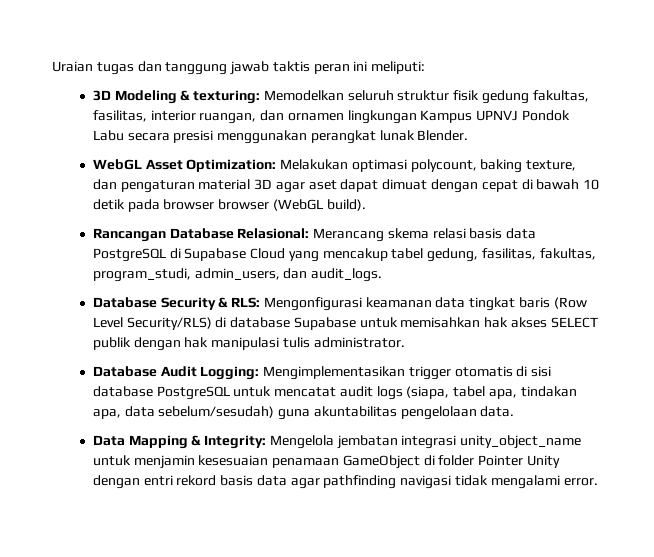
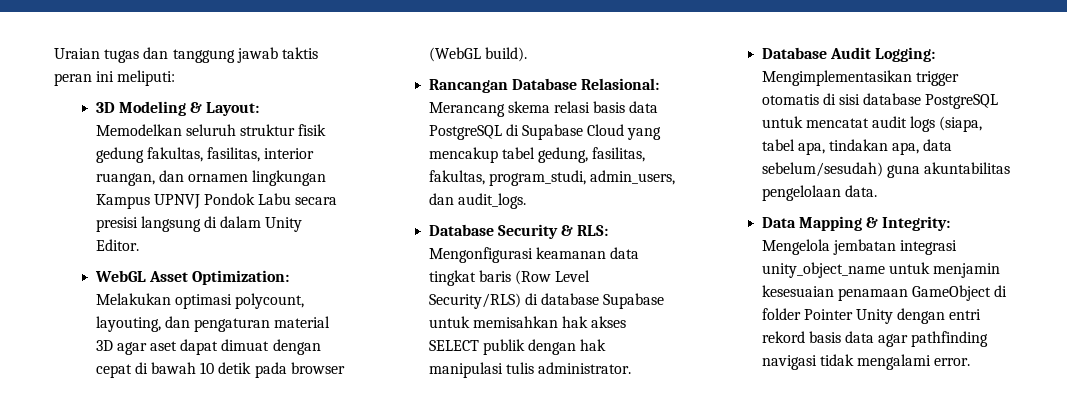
- 3D Modeling & texturing: Memodelkan seluruh struktur fisik gedung fakultas, fasilitas, interior ruangan, dan ornamen lingkungan Kampus UPNVJ Pondok Labu secara presisi menggunakan perangkat lunak Blender.
+ 3D Modeling & Layout: Memodelkan seluruh struktur fisik gedung fakultas, fasilitas, interior ruangan, dan ornamen lingkungan Kampus UPNVJ Pondok Labu secara presisi langsung di dalam Unity Editor.
- WebGL Asset Optimization: Melakukan optimasi polycount, baking texture, dan pengaturan material 3D agar aset dapat dimuat dengan cepat di bawah 10 detik pada browser browser (WebGL build).
+ WebGL Asset Optimization: Melakukan optimasi polycount, layouting, dan pengaturan material 3D agar aset dapat dimuat dengan cepat di bawah 10 detik pada browser (WebGL build).

